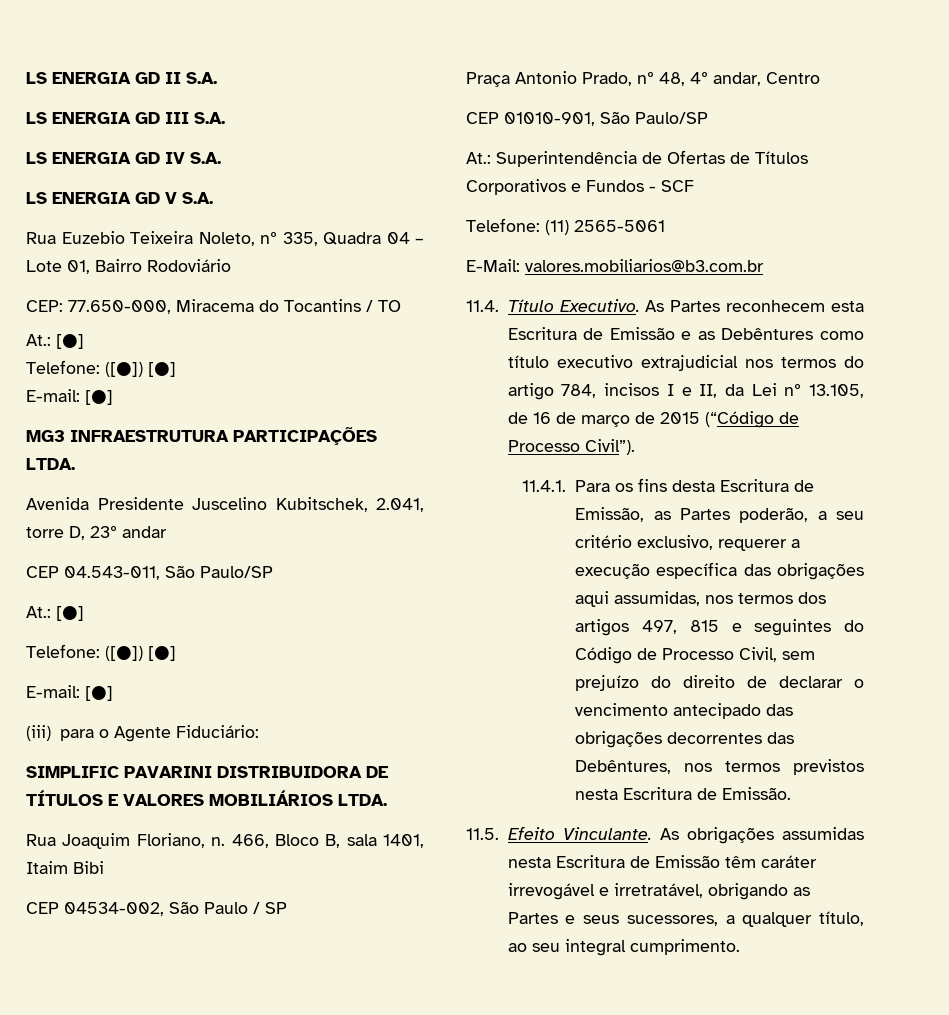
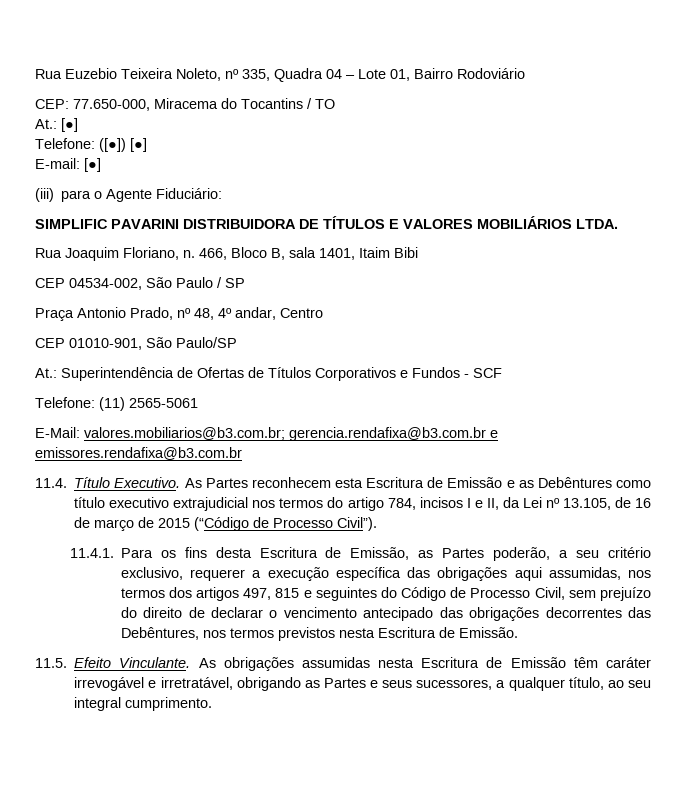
- LS ENERGIA GD II S.A.
- LS ENERGIA GD III S.A.
- LS ENERGIA GD IV S.A.
- LS ENERGIA GD V S.A.
- MG3 INFRAESTRUTURA PARTICIPAÇÕES LTDA.
- Avenida Presidente Juscelino Kubitschek, 2.041, torre D, 23º andar
- CEP 04.543-011, São Paulo/SP
- At.: [●]
- Telefone: ([●]) [●]
- E-mail: [●]
- E-Mail: valores.mobiliarios@b3.com.br
+ E-Mail: valores.mobiliarios@b3.com.br; gerencia.rendafixa@b3.com.br e emissores.rendafixa@b3.com.br

